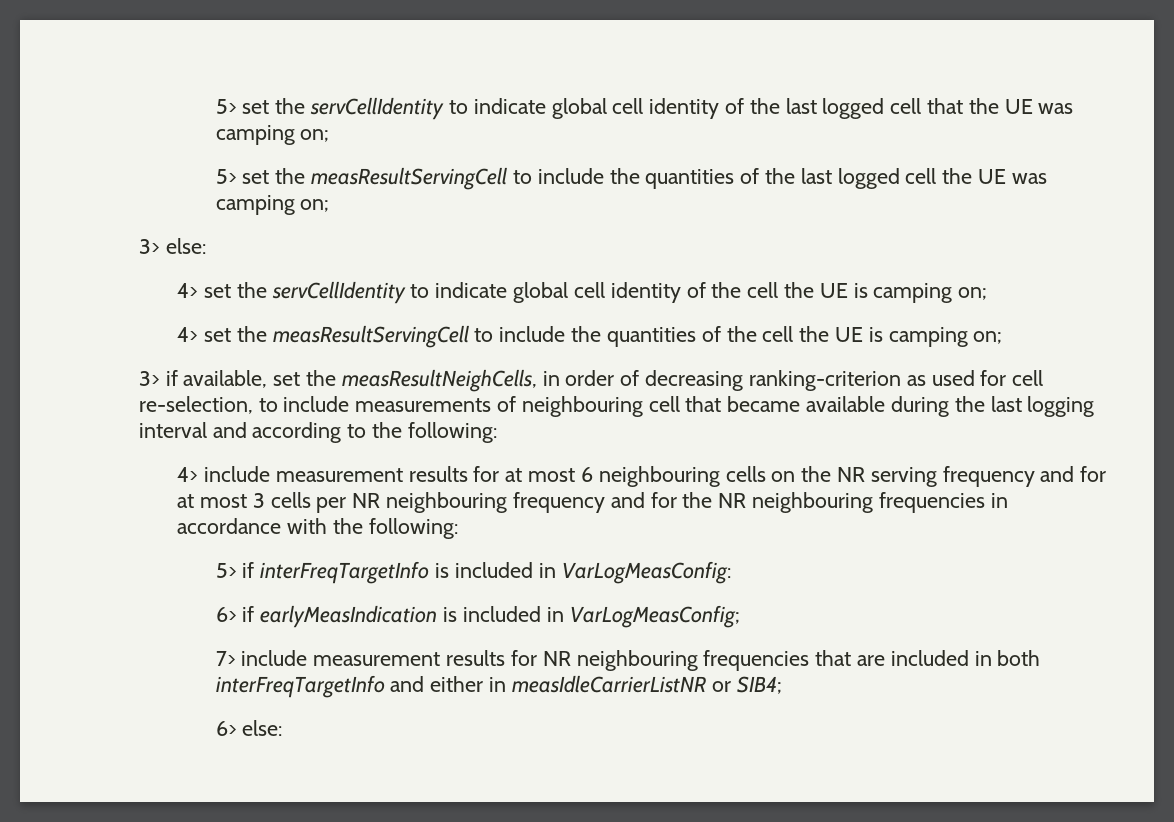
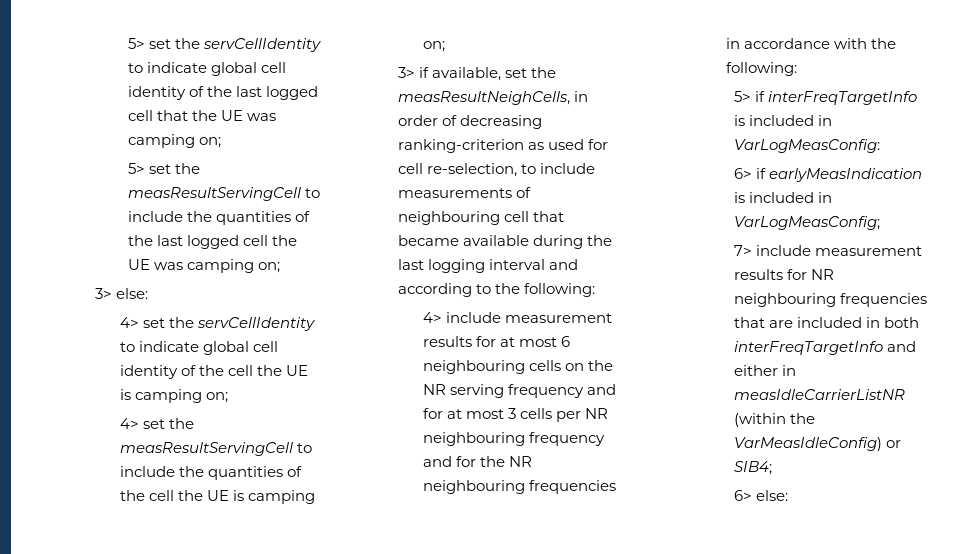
- 7> include measurement results for NR neighbouring frequencies that are included in both interFreqTargetInfo and either in measIdleCarrierListNR or SIB4;
+ 7> include measurement results for NR neighbouring frequencies that are included in both interFreqTargetInfo and either in measIdleCarrierListNR (within the VarMeasIdleConfig) or SIB4;

